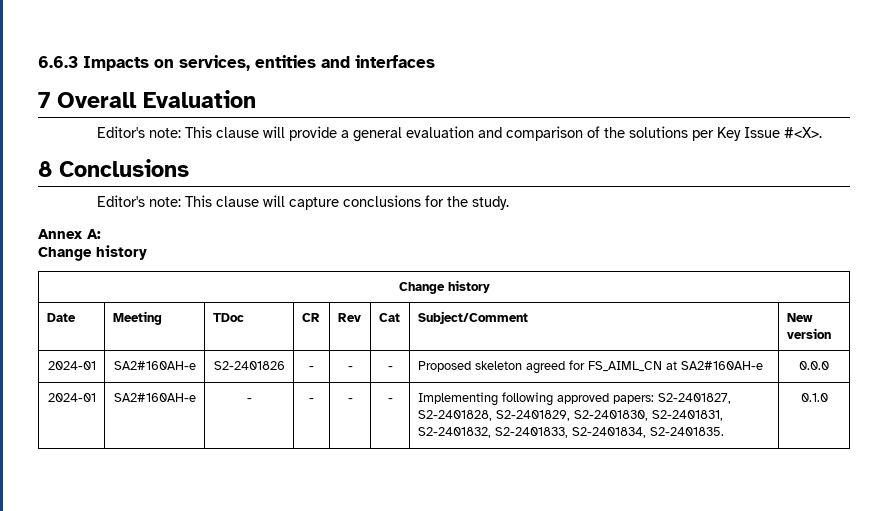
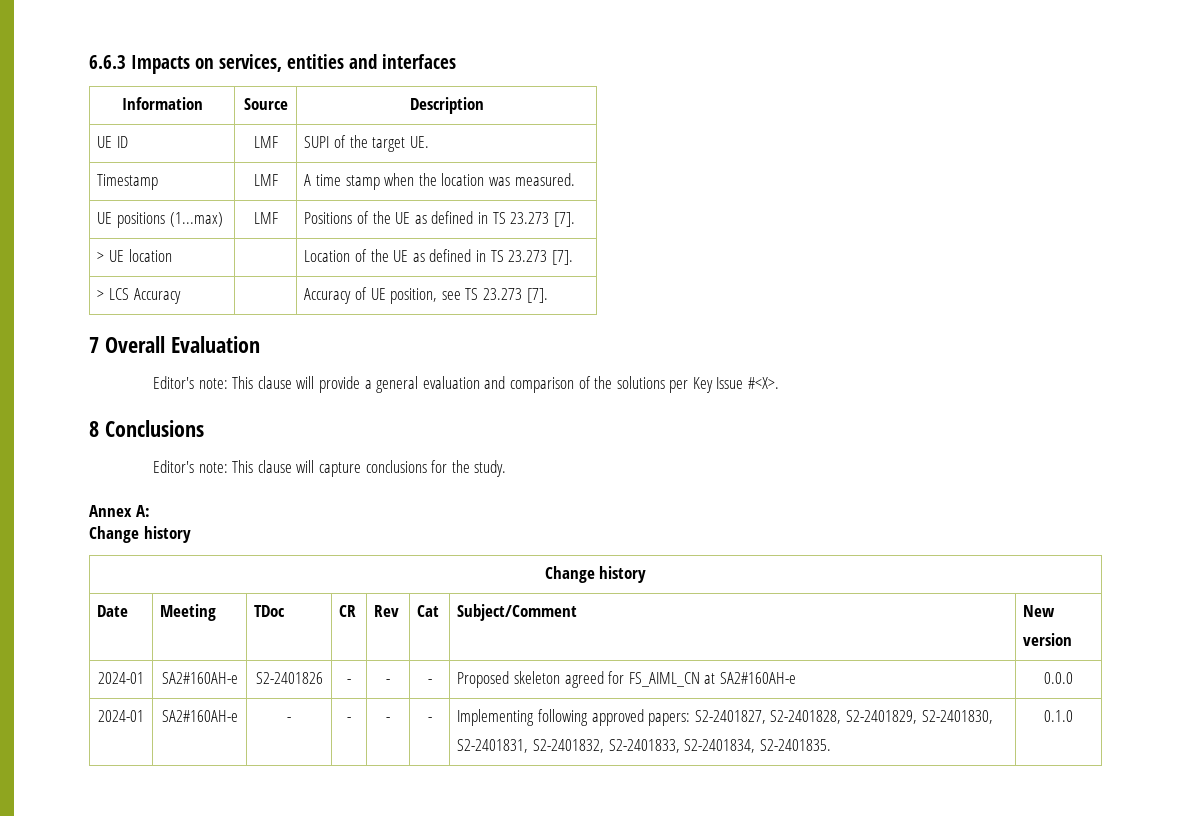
+ Information | Source | Description
+ UE ID | LMF | SUPI of the target UE.
+ Timestamp | LMF | A time stamp when the location was measured.
+ UE positions (1...max) | LMF | Positions of the UE as defined in TS 23.273 [7].
+ > UE location | | Location of the UE as defined in TS 23.273 [7].
+ > LCS Accuracy | | Accuracy of UE position, see TS 23.273 [7].

